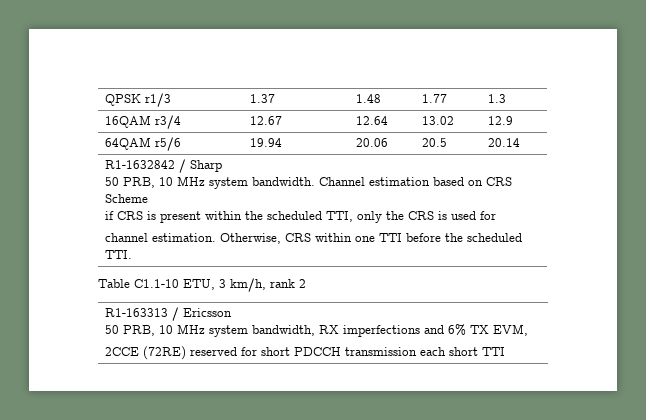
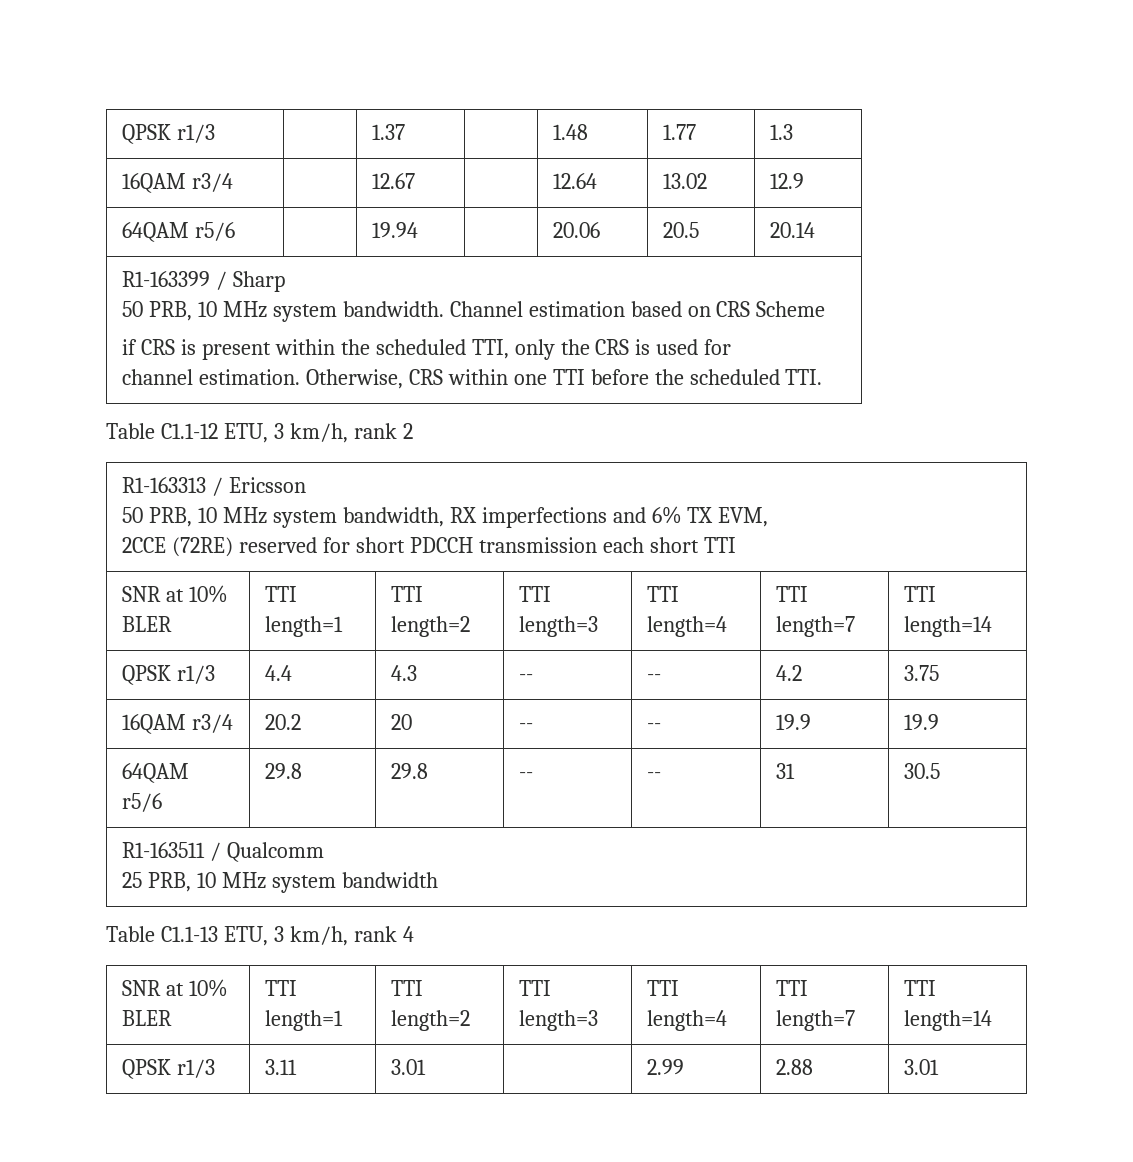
- R1-1632842 / Sharp
+ R1-163399 / Sharp
- Table C1.1-10 ETU, 3 km/h, rank 2
+ Table C1.1-12 ETU, 3 km/h, rank 2
  R1-163313 / Ericsson
  50 PRB, 10 MHz system bandwidth, RX imperfections and 6% TX EVM,
  2CCE (72RE) reserved for short PDCCH transmission each short TTI
+ SNR at 10% BLER | TTI length=1 | TTI length=2 | TTI length=3 | TTI length=4 | TTI length=7 | TTI length=14
+ QPSK r1/3 | 4.4 | 4.3 | -- | -- | 4.2 | 3.75
+ 16QAM r3/4 | 20.2 | 20 | -- | -- | 19.9 | 19.9
+ 64QAM r5/6 | 29.8 | 29.8 | -- | -- | 31 | 30.5
+ R1-163511 / Qualcomm
+ 25 PRB, 10 MHz system bandwidth
+ Table C1.1-13 ETU, 3 km/h, rank 4
+ SNR at 10% BLER | TTI length=1 | TTI length=2 | TTI length=3 | TTI length=4 | TTI length=7 | TTI length=14
+ QPSK r1/3 | 3.11 | 3.01 | | 2.99 | 2.88 | 3.01

